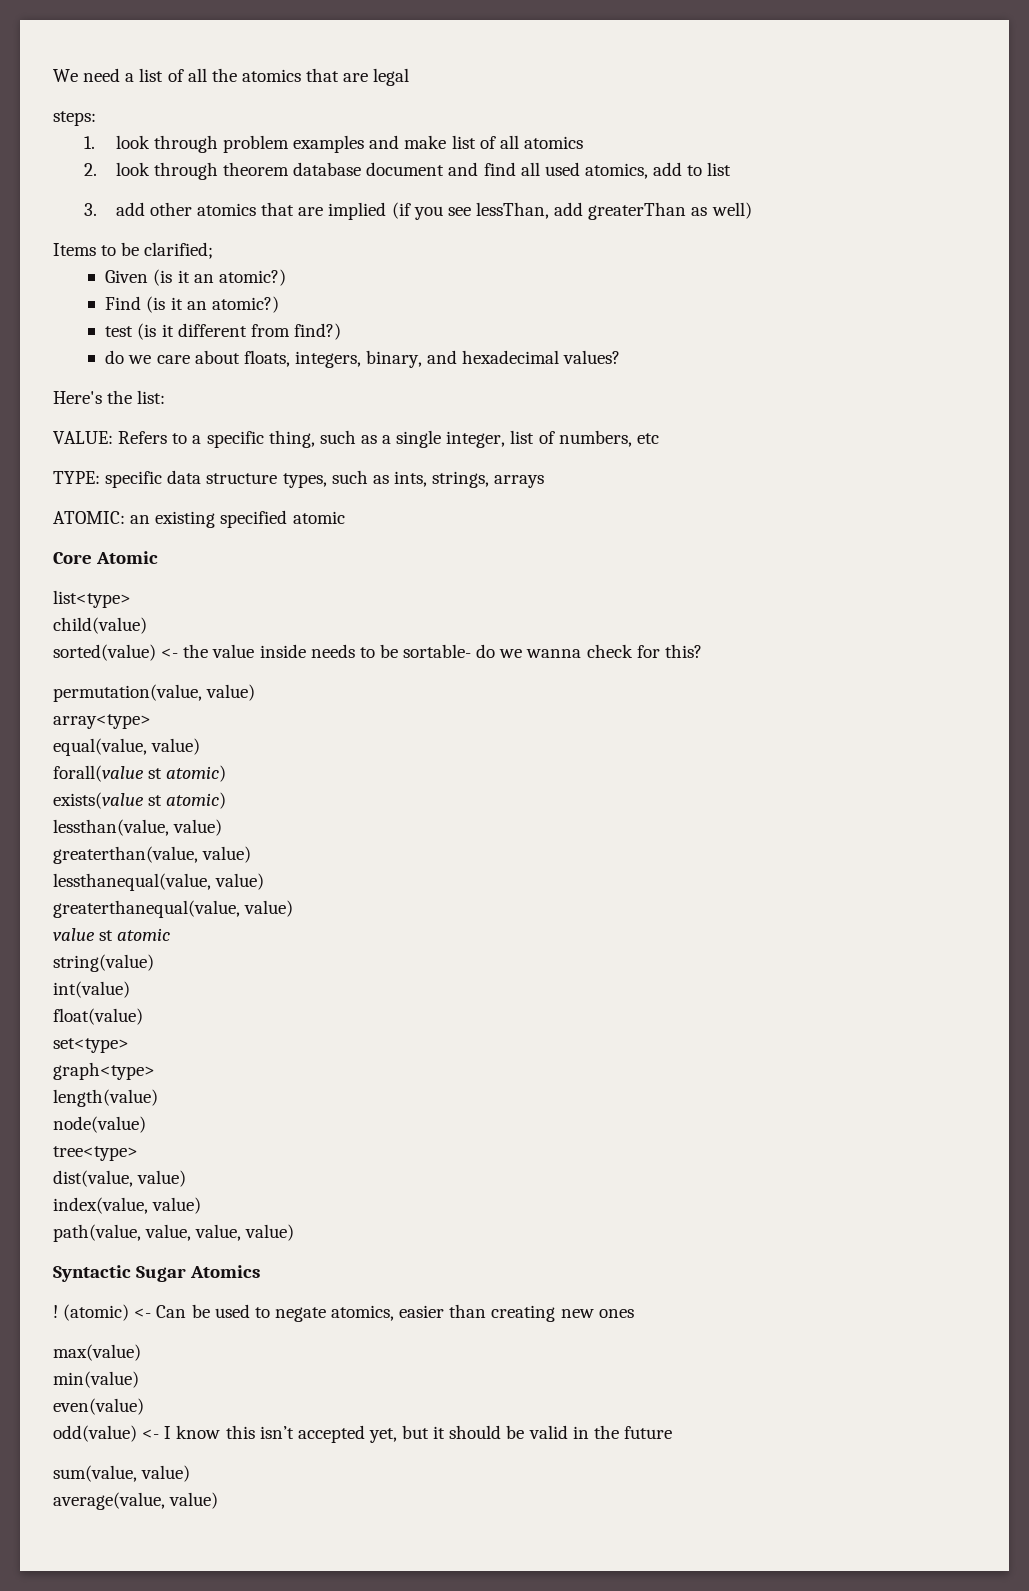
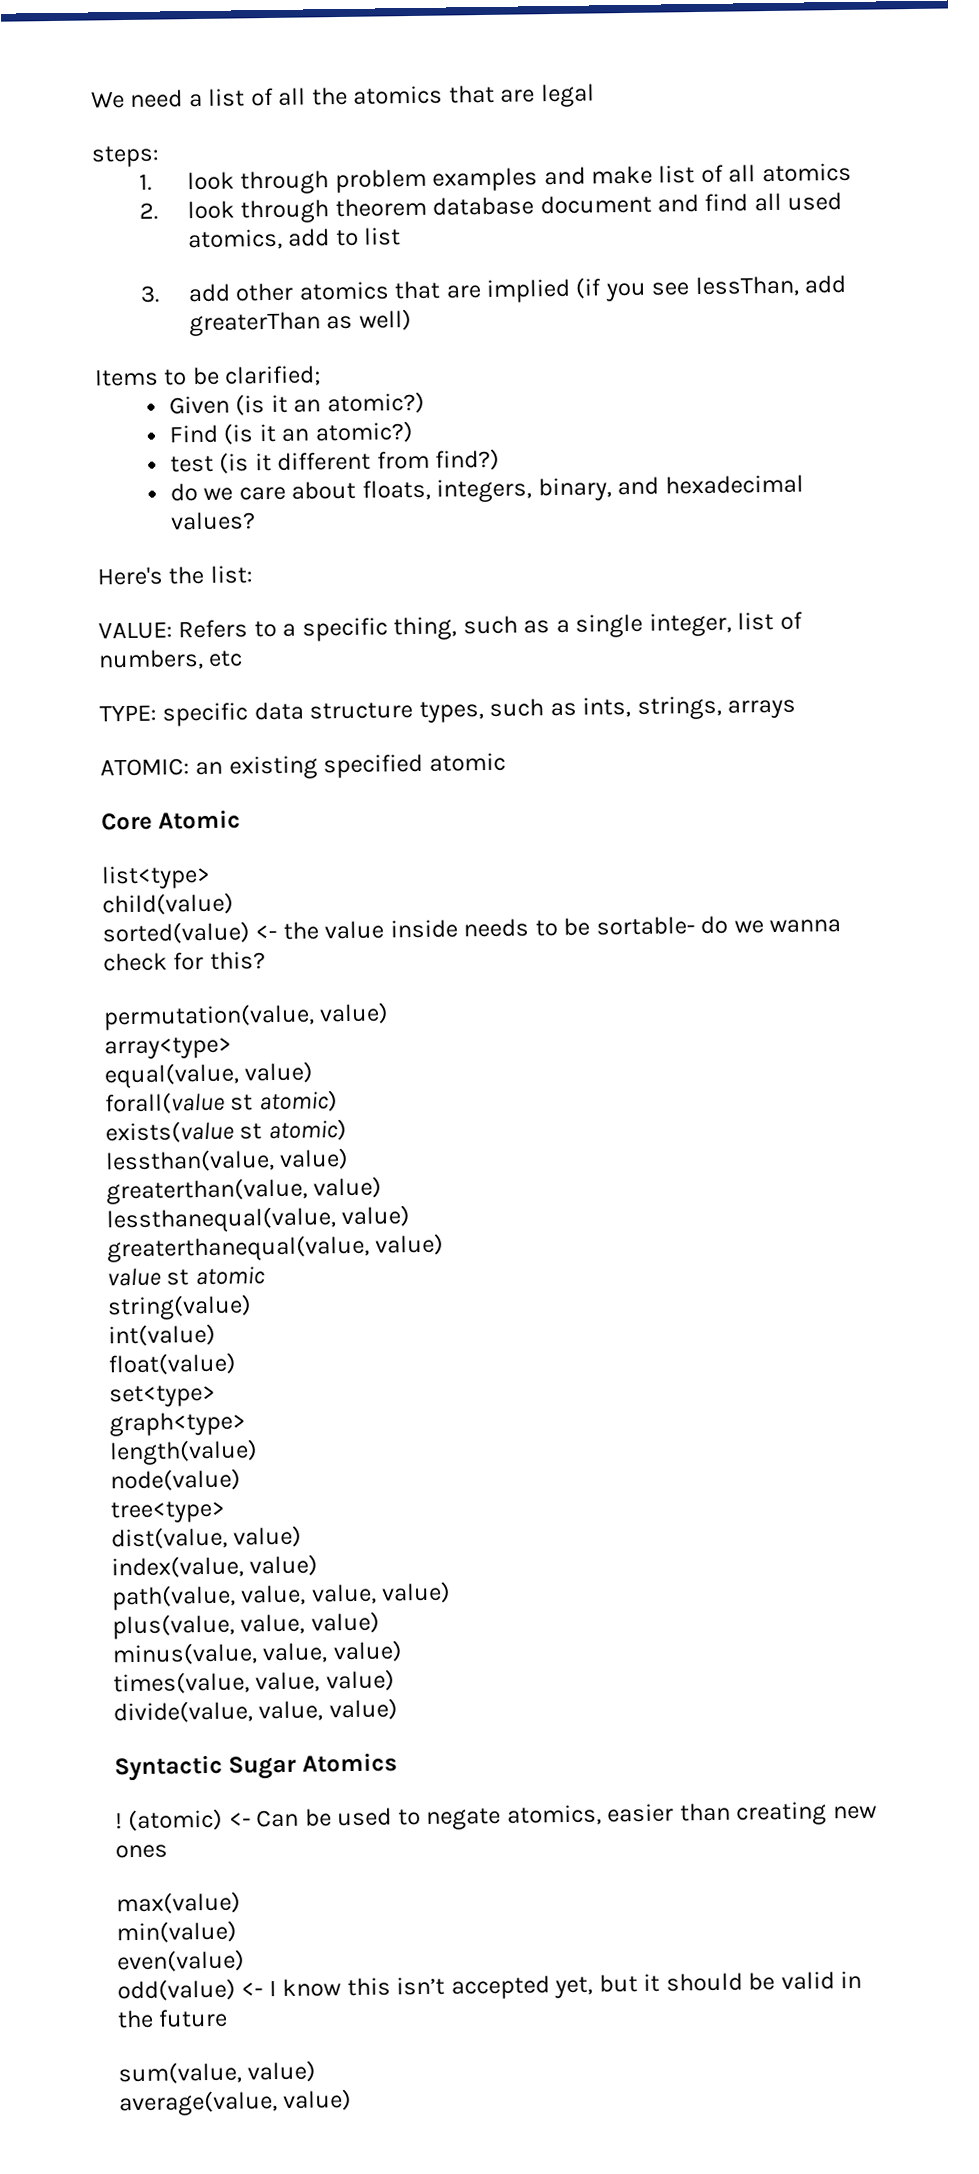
+ plus(value, value, value)
+ minus(value, value, value)
+ times(value, value, value)
+ divide(value, value, value)

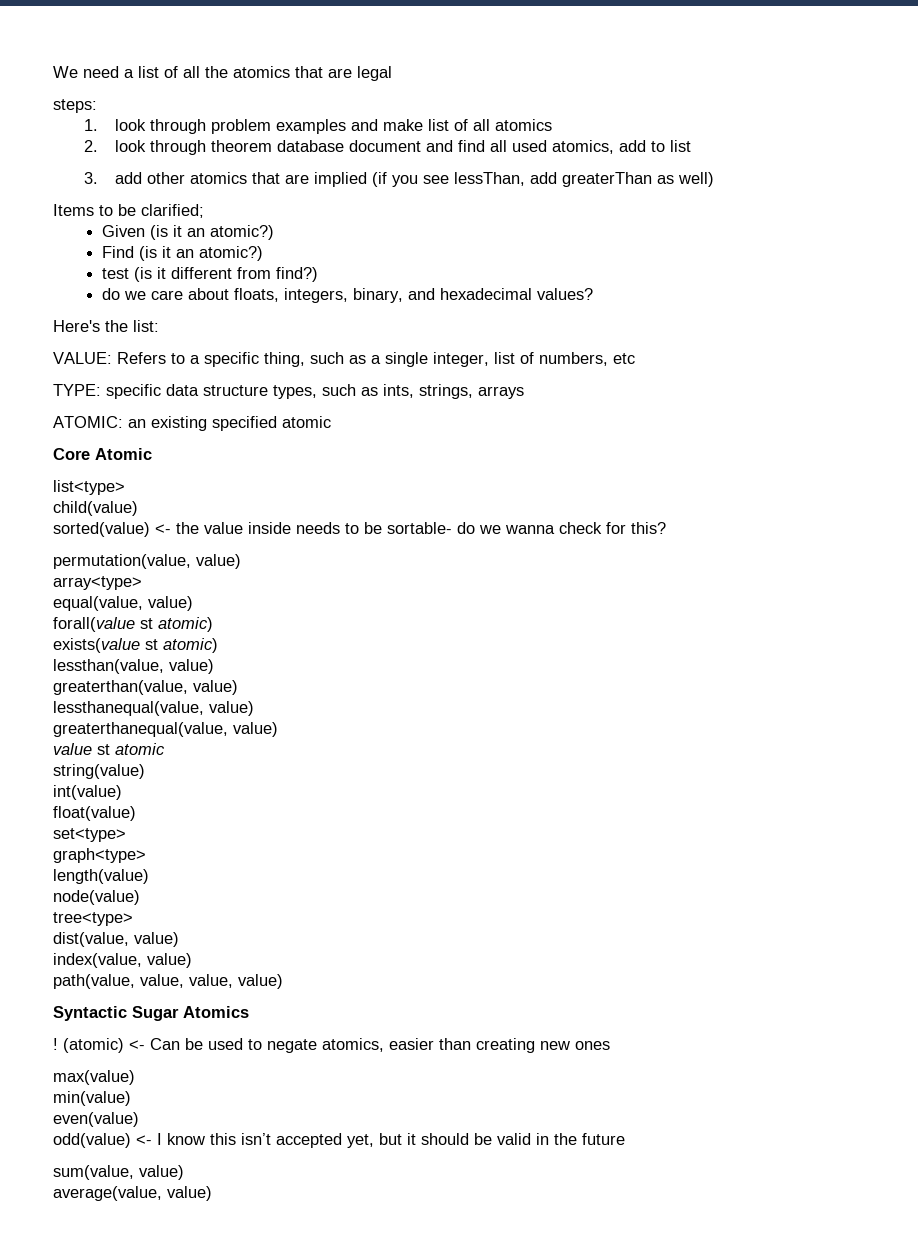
- plus(value, value, value)
- minus(value, value, value)
- times(value, value, value)
- divide(value, value, value)

